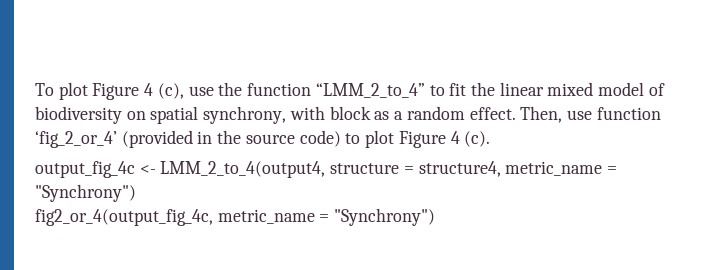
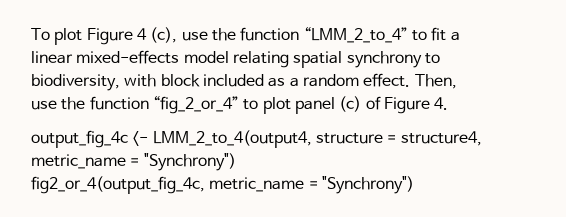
- To plot Figure 4 (c), use the function “LMM_2_to_4” to fit the linear mixed model of biodiversity on spatial synchrony, with block as a random effect.
+ To plot Figure 4 (c), use the function “LMM_2_to_4” to fit a linear mixed-effects model relating spatial synchrony to biodiversity, with block included as a random effect.
- Then, use function ‘fig_2_or_4’ (provided in the source code) to plot Figure 4 (c).
+ Then, use the function “fig_2_or_4” to plot panel (c) of Figure 4.

